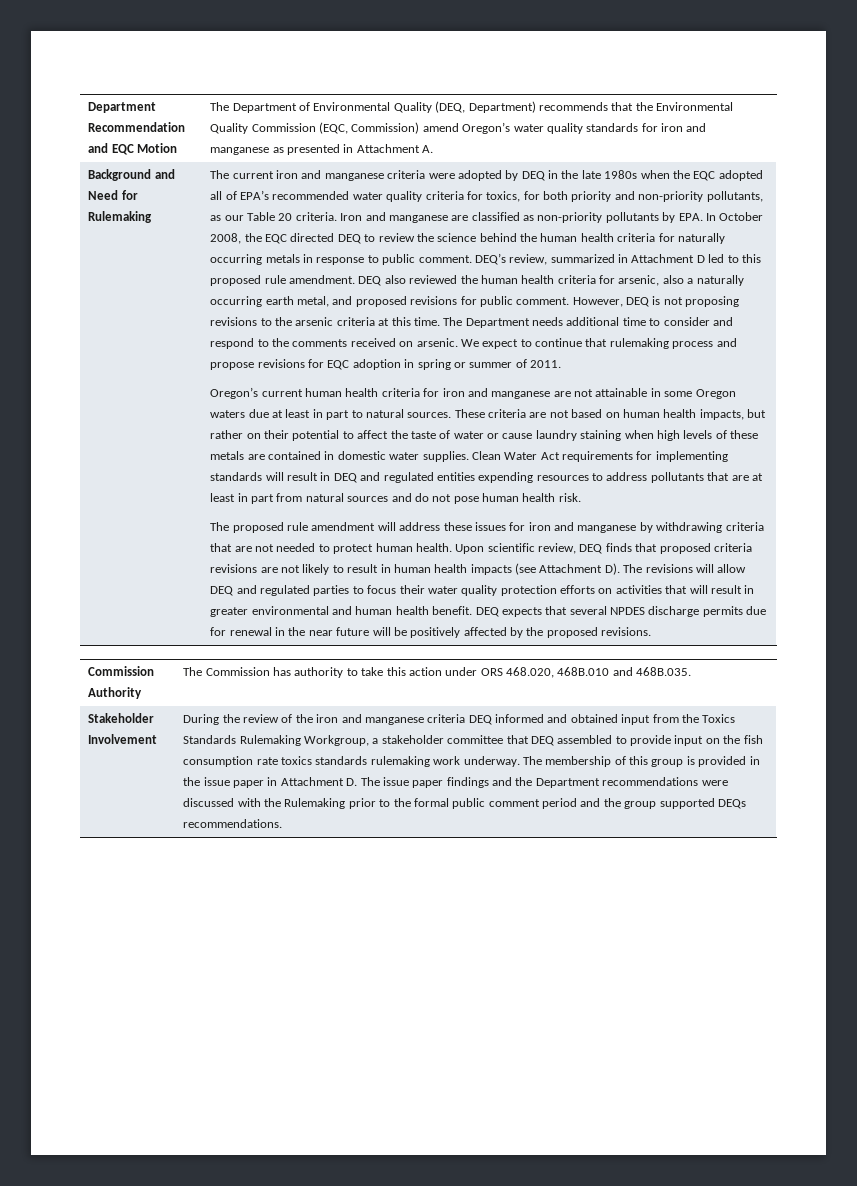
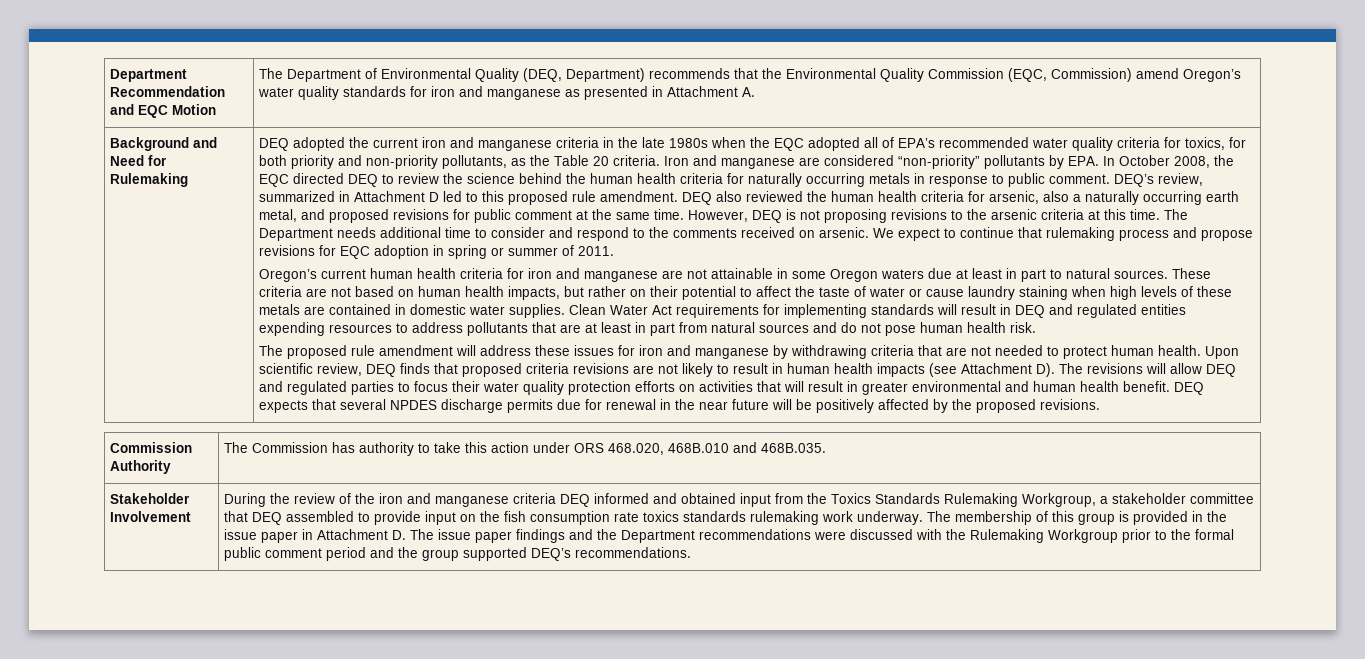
- The current iron and manganese criteria were adopted by DEQ in the late 1980s when the EQC adopted all of EPA’s recommended water quality criteria for toxics, for both priority and non-priority pollutants, as our Table 20 criteria.
+ DEQ adopted the current iron and manganese criteria in the late 1980s when the EQC adopted all of EPA’s recommended water quality criteria for toxics, for both priority and non-priority pollutants, as the Table 20 criteria.
- Iron and manganese are classified as non-priority pollutants by EPA. In October 2008, the EQC directed DEQ to review the science behind the human health criteria for naturally occurring metals in response to public comment.
+ Iron and manganese are considered “non-priority” pollutants by EPA. In October 2008, the EQC directed DEQ to review the science behind the human health criteria for naturally occurring metals in response to public comment.
- DEQ also reviewed the human health criteria for arsenic, also a naturally occurring earth metal, and proposed revisions for public comment.
+ DEQ also reviewed the human health criteria for arsenic, also a naturally occurring earth metal, and proposed revisions for public comment at the same time.
- The membership of this group is provided in the issue paper in Attachment D. The issue paper findings and the Department recommendations were discussed with the Rulemaking prior to the formal public comment period and the group supported DEQs recommendations.
+ The membership of this group is provided in the issue paper in Attachment D. The issue paper findings and the Department recommendations were discussed with the Rulemaking Workgroup prior to the formal public comment period and the group supported DEQ’s recommendations.

